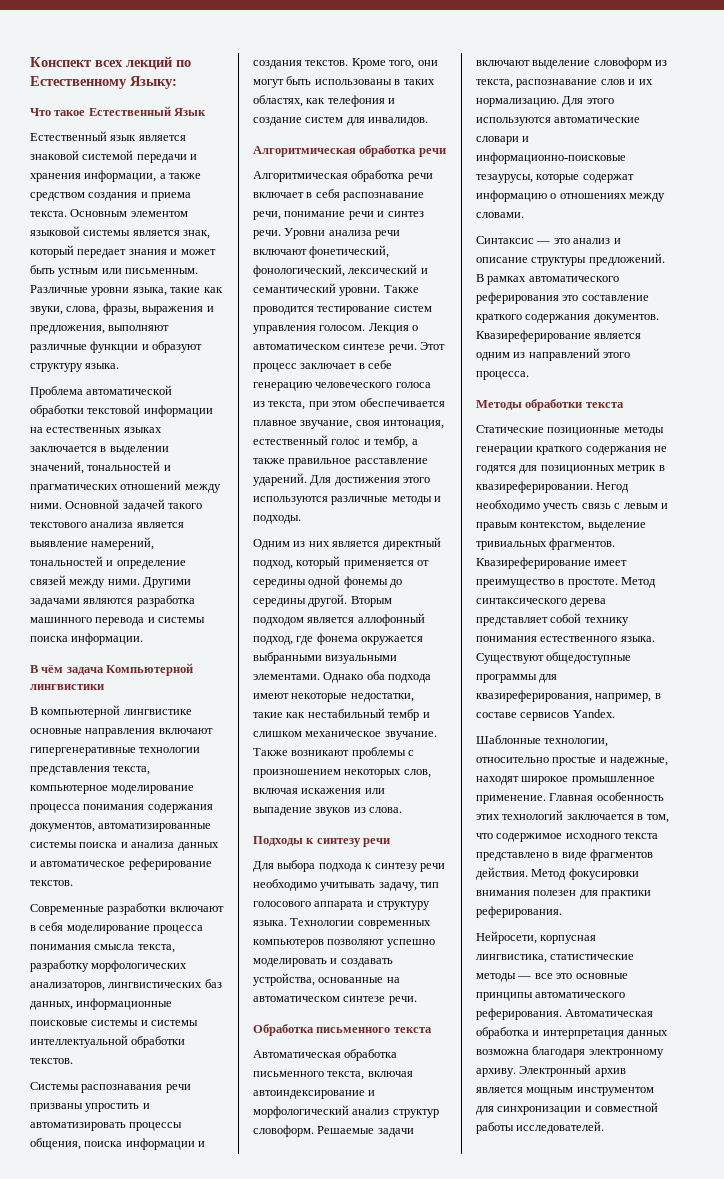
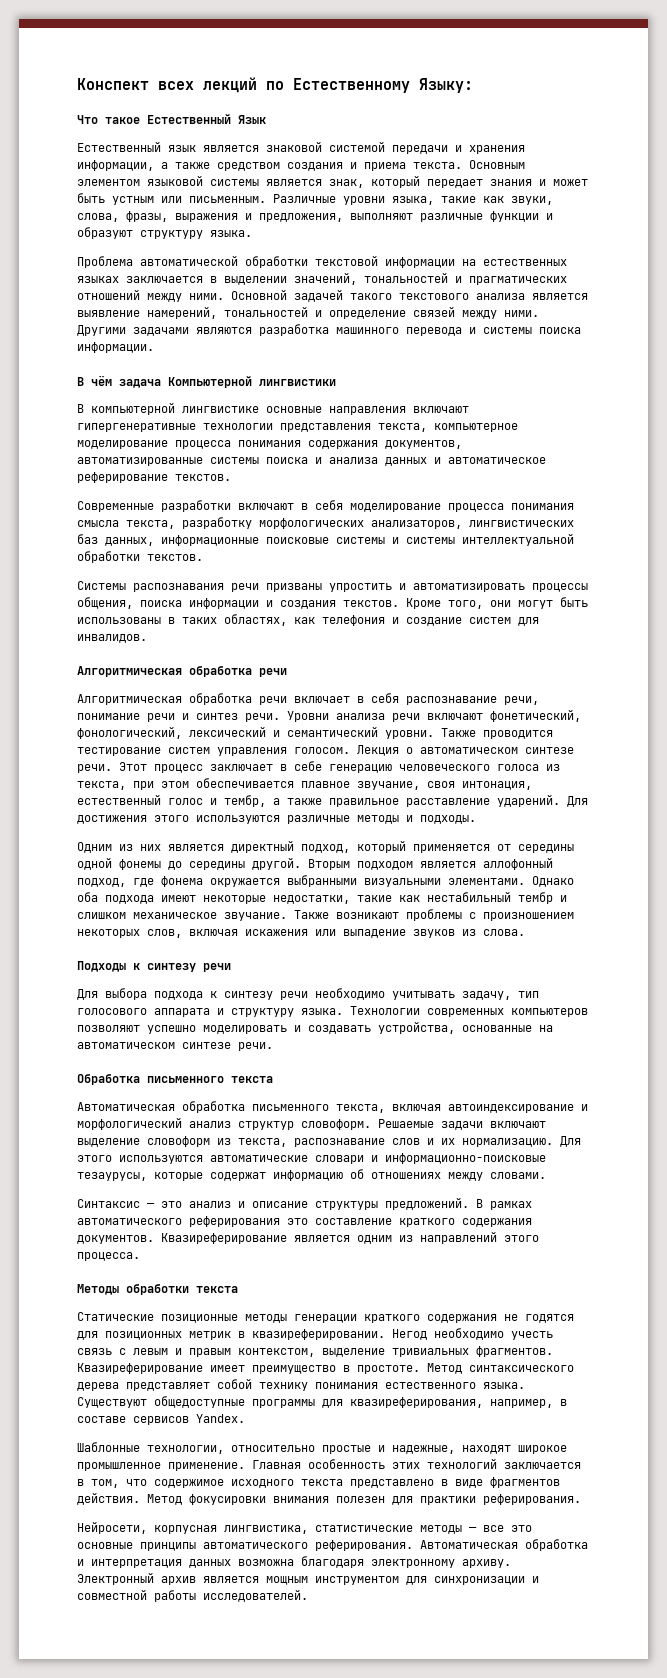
- Для этого используются автоматические словари и информационно-поисковые тезаурусы, которые содержат информацию о отношениях между словами.
+ Для этого используются автоматические словари и информационно-поисковые тезаурусы, которые содержат информацию об отношениях между словами.

